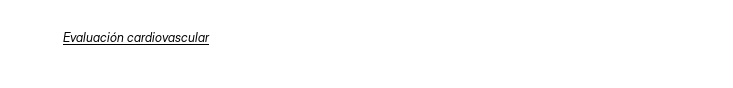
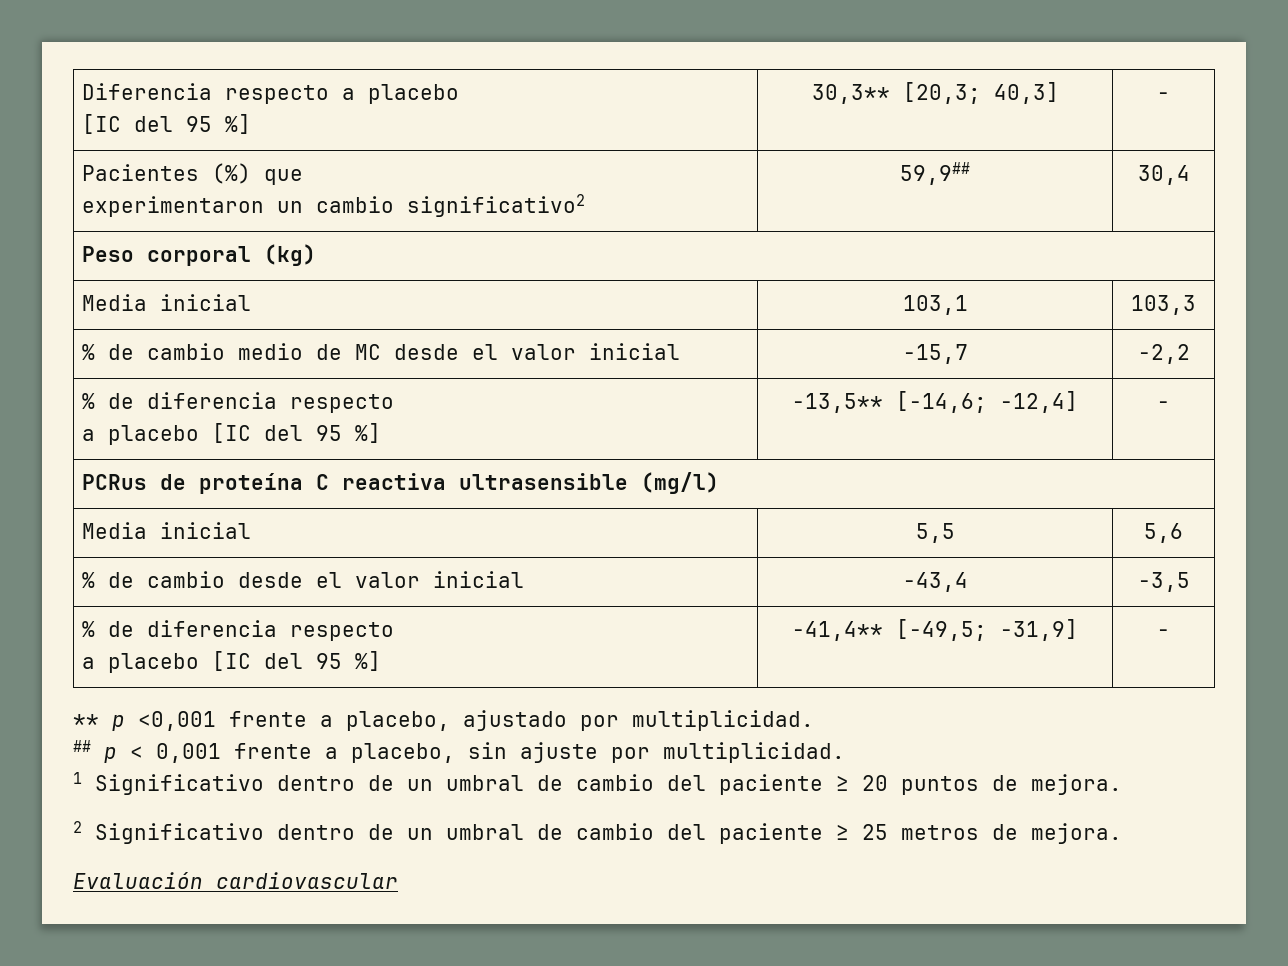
+ Diferencia respecto a placebo
+ [IC del 95 %] | 30,3** [20,3; 40,3] | -
+ Pacientes (%) que
+ experimentaron un cambio significativo2 | 59,9## | 30,4
+ Peso corporal (kg)
+ Media inicial | 103,1 | 103,3
+ % de cambio medio de MC desde el valor inicial | -15,7 | -2,2
+ % de diferencia respecto
+ a placebo [IC del 95 %] | -13,5** [-14,6; -12,4] | -
+ PCRus de proteína C reactiva ultrasensible (mg/l)
+ Media inicial | 5,5 | 5,6
+ % de cambio desde el valor inicial | -43,4 | -3,5
+ % de diferencia respecto
+ a placebo [IC del 95 %] | -41,4** [-49,5; -31,9] | -
+ ** p <0,001 frente a placebo, ajustado por multiplicidad.
+ ## p < 0,001 frente a placebo, sin ajuste por multiplicidad.
+ 1 Significativo dentro de un umbral de cambio del paciente ≥ 20 puntos de mejora.
+ 2 Significativo dentro de un umbral de cambio del paciente ≥ 25 metros de mejora.

